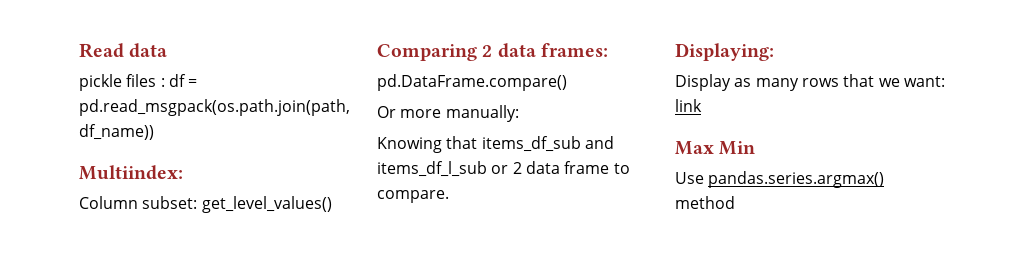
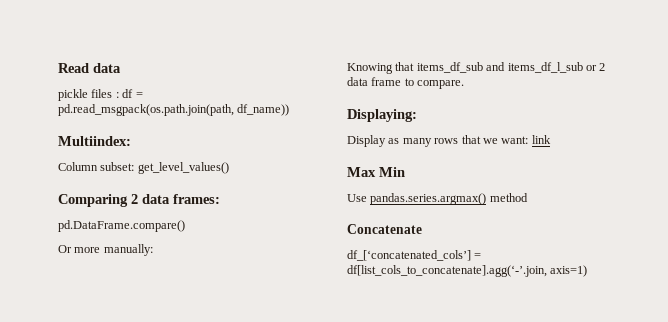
+ Concatenate
+ df_[‘concatenated_cols’] = df[list_cols_to_concatenate].agg(‘-’.join, axis=1)

